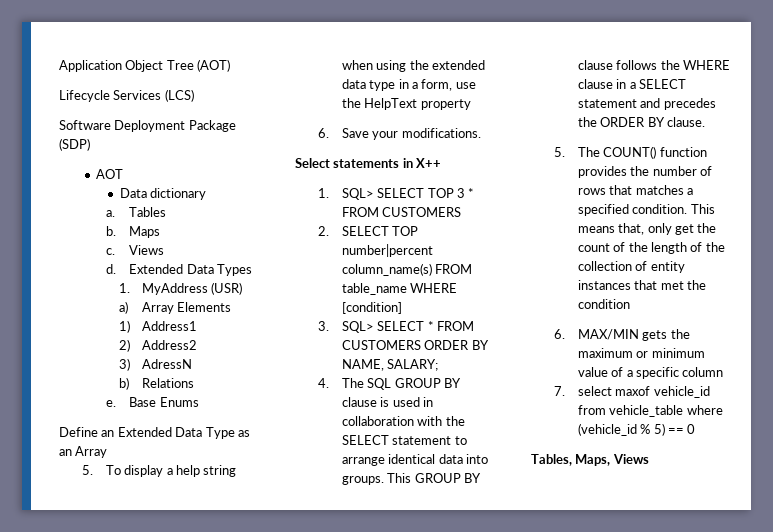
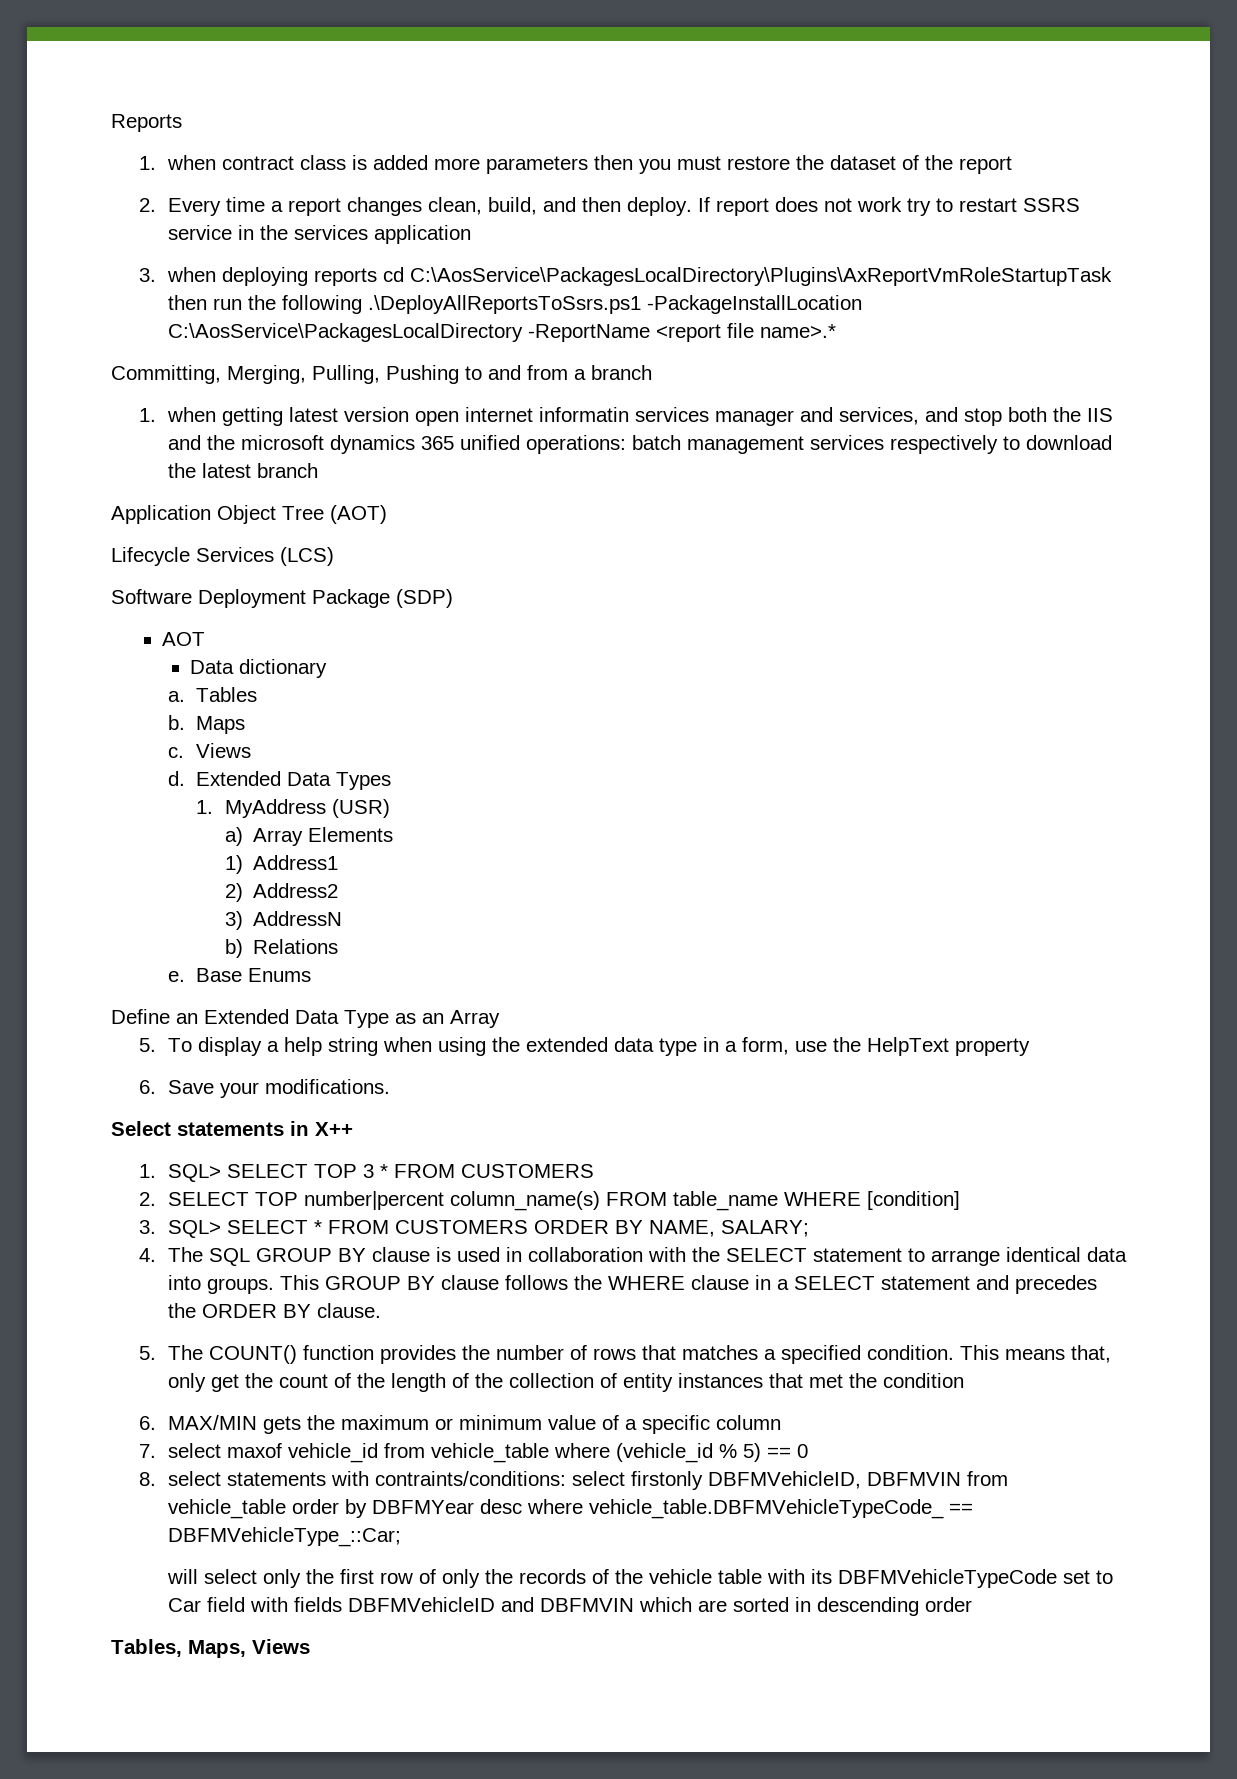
+ Reports
+ 1. when contract class is added more parameters then you must restore the dataset of the report
+ 2. Every time a report changes clean, build, and then deploy. If report does not work try to restart SSRS service in the services application
+ 3. when deploying reports cd C:\AosService\PackagesLocalDirectory\Plugins\AxReportVmRoleStartupTask then run the following .\DeployAllReportsToSsrs.ps1 -PackageInstallLocation C:\AosService\PackagesLocalDirectory -ReportName <report file name>.*
+ Committing, Merging, Pulling, Pushing to and from a branch
+ 1. when getting latest version open internet informatin services manager and services, and stop both the IIS and the microsoft dynamics 365 unified operations: batch management services respectively to download the latest branch
- 3) AdressN
+ 3) AddressN
+ 8. select statements with contraints/conditions: select firstonly DBFMVehicleID, DBFMVIN from vehicle_table order by DBFMYear desc where vehicle_table.DBFMVehicleTypeCode_ == DBFMVehicleType_::Car;
+ will select only the first row of only the records of the vehicle table with its DBFMVehicleTypeCode set to Car field with fields DBFMVehicleID and DBFMVIN which are sorted in descending order

